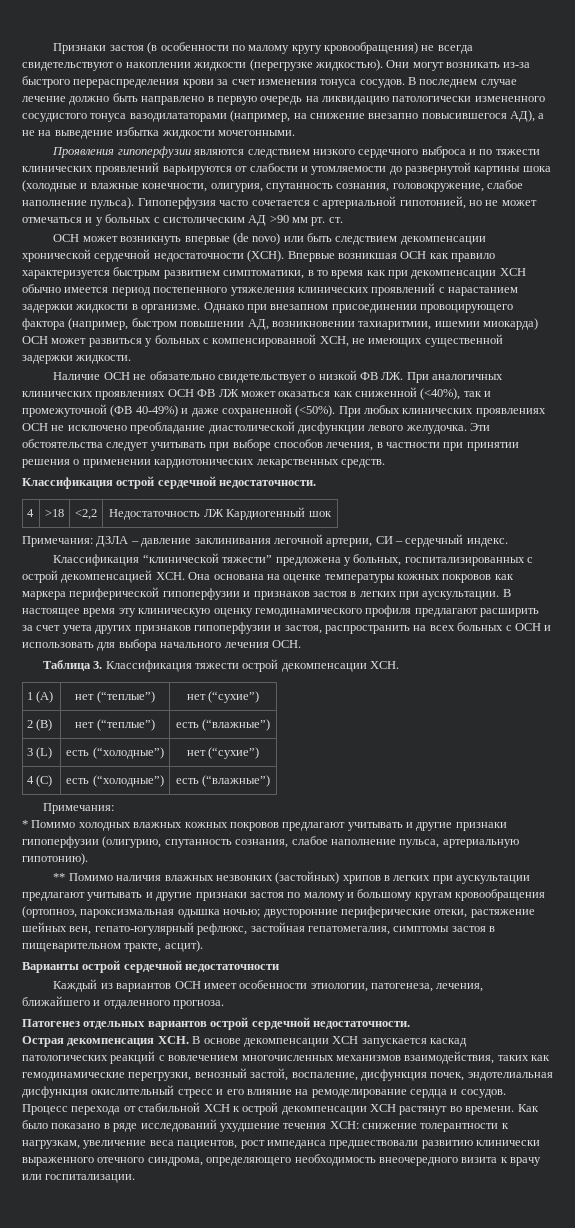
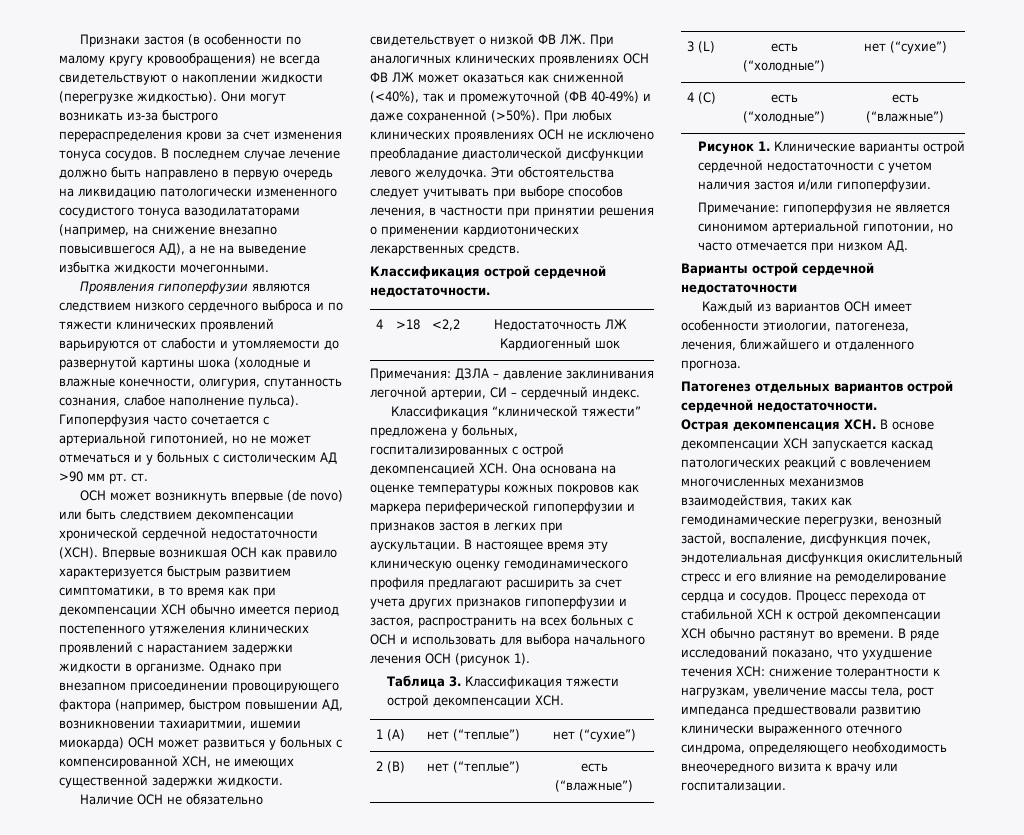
- Проявления гипоперфузии являются следствием низкого сердечного выброса и по тяжести клинических проявлений варьируются от слабости и утомляемости до развернутой картины шока (холодные и влажные конечности, олигурия, спутанность сознания, головокружение, слабое наполнение пульса).
+ Проявления гипоперфузии являются следствием низкого сердечного выброса и по тяжести клинических проявлений варьируются от слабости и утомляемости до развернутой картины шока (холодные и влажные конечности, олигурия, спутанность сознания, слабое наполнение пульса).
- Наличие ОСН не обязательно свидетельствует о низкой ФВ ЛЖ. При аналогичных клинических проявлениях ОСН ФВ ЛЖ может оказаться как сниженной (<40%), так и промежуточной (ФВ 40-49%) и даже сохраненной (<50%).
+ Наличие ОСН не обязательно свидетельствует о низкой ФВ ЛЖ. При аналогичных клинических проявлениях ОСН ФВ ЛЖ может оказаться как сниженной (<40%), так и промежуточной (ФВ 40-49%) и даже сохраненной (>50%).
- В настоящее время эту клиническую оценку гемодинамического профиля предлагают расширить за счет учета других признаков гипоперфузии и застоя, распространить на всех больных с ОСН и использовать для выбора начального лечения ОСН.
+ В настоящее время эту клиническую оценку гемодинамического профиля предлагают расширить за счет учета других признаков гипоперфузии и застоя, распространить на всех больных с ОСН и использовать для выбора начального лечения ОСН (рисунок 1).
  4 (C) | есть (“холодные”) | есть (“влажные”)
- Примечания:
- * Помимо холодных влажных кожных покровов предлагают учитывать и другие признаки гипоперфузии (олигурию, спутанность сознания, слабое наполнение пульса, артериальную гипотонию).
- ** Помимо наличия влажных незвонких (застойных) хрипов в легких при аускультации предлагают учитывать и другие признаки застоя по малому и большому кругам кровообращения (ортопноэ, пароксизмальная одышка ночью; двусторонние периферические отеки, растяжение шейных вен, гепато-югулярный рефлюкс, застойная гепатомегалия, симптомы застоя в пищеварительном тракте, асцит).
+ Рисунок 1. Клинические варианты острой сердечной недостаточности с учетом наличия застоя и/или гипоперфузии.
+ Примечание: гипоперфузия не является синонимом артериальной гипотонии, но часто отмечается при низком АД.
- Процесс перехода от стабильной ХСН к острой декомпенсации ХСН растянут во времени.
+ Процесс перехода от стабильной ХСН к острой декомпенсации ХСН обычно растянут во времени.
- Как было показано в ряде исследований ухудшение течения ХСН: снижение толерантности к нагрузкам, увеличение веса пациентов, рост импеданса предшествовали развитию клинически выраженного отечного синдрома, определяющего необходимость внеочередного визита к врачу или госпитализации.
+ В ряде исследований показано, что ухудшение течения ХСН: снижение толерантности к нагрузкам, увеличение массы тела, рост импеданса предшествовали развитию клинически выраженного отечного синдрома, определяющего необходимость внеочередного визита к врачу или госпитализации.

